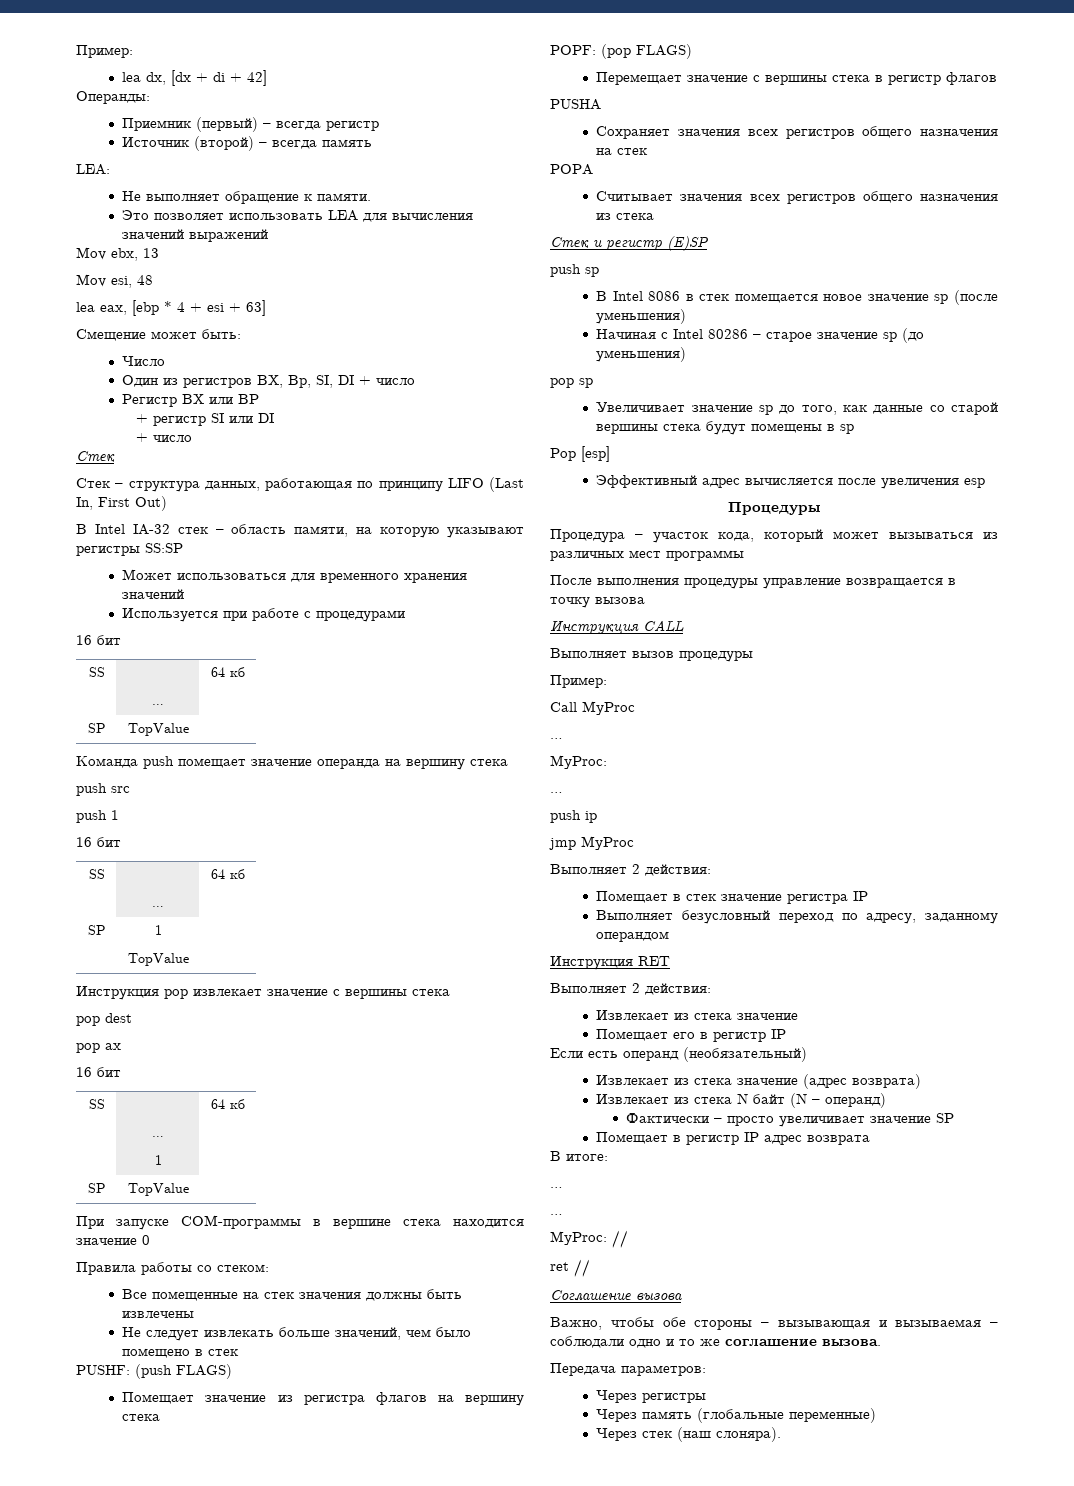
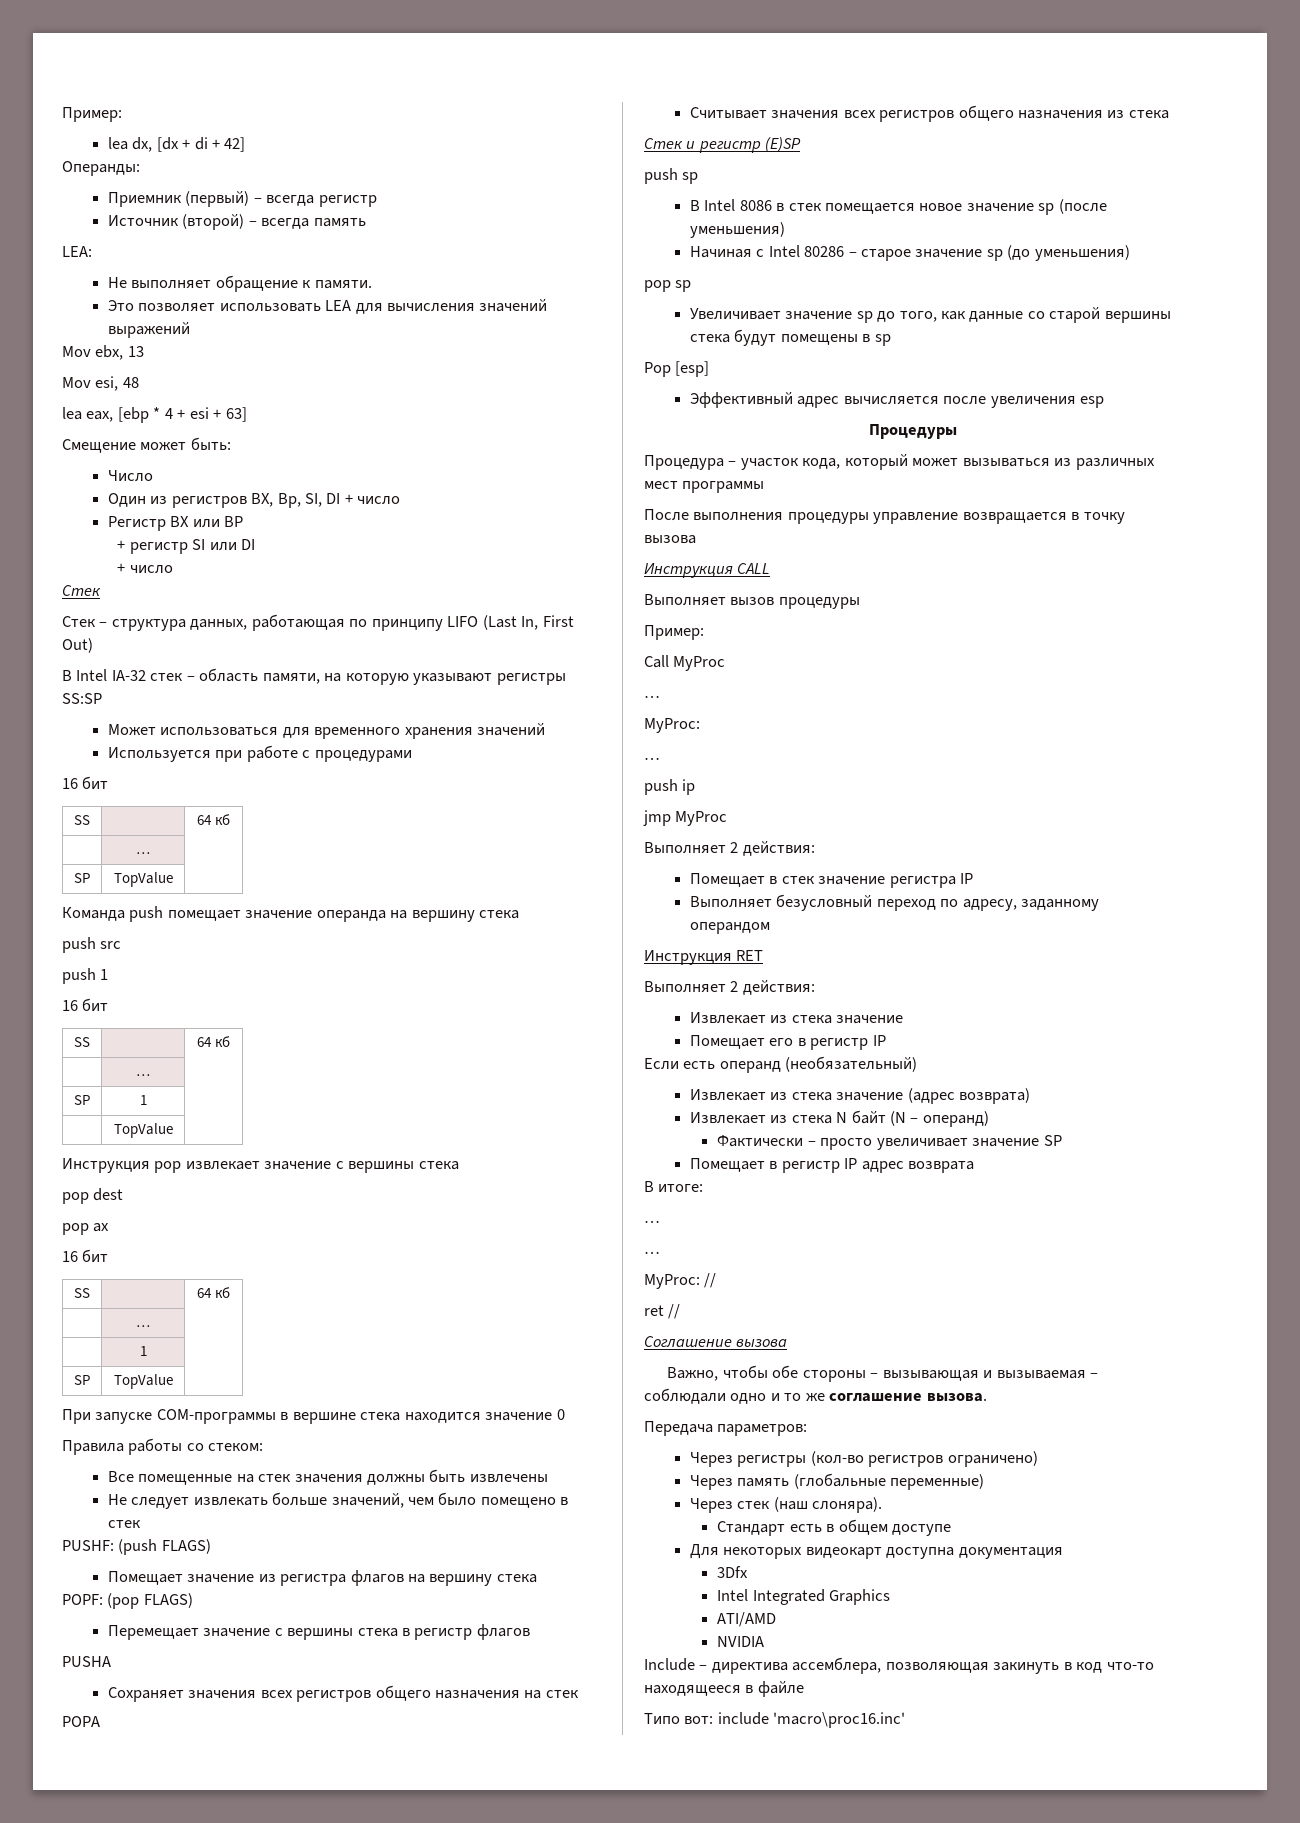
- Через регистры
+ Через регистры (кол-во регистров ограничено)
+ Стандарт есть в общем доступе
+ Для некоторых видеокарт доступна документация
+ 3Dfx
+ Intel Integrated Graphics
+ ATI/AMD
+ NVIDIA
+ Include – директива ассемблера, позволяющая закинуть в код что-то находящееся в файле
+ Типо вот: include 'macro\proc16.inc'

